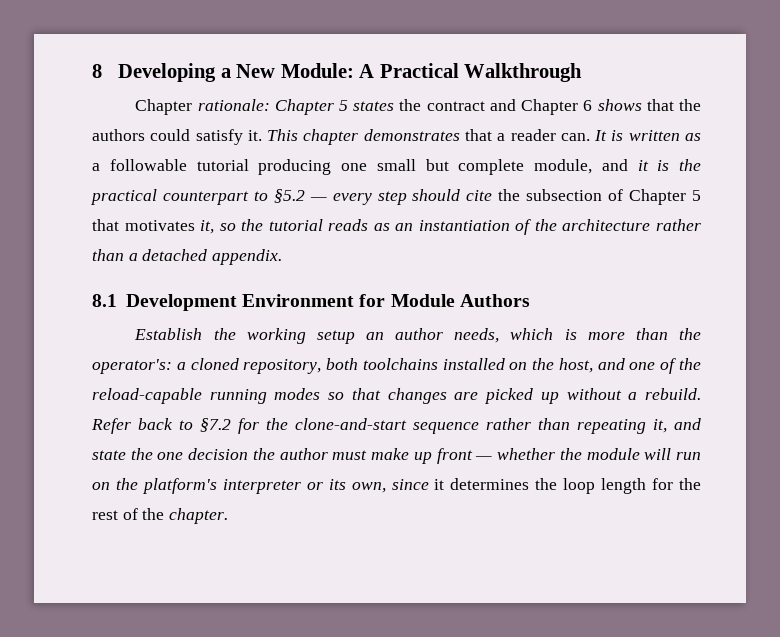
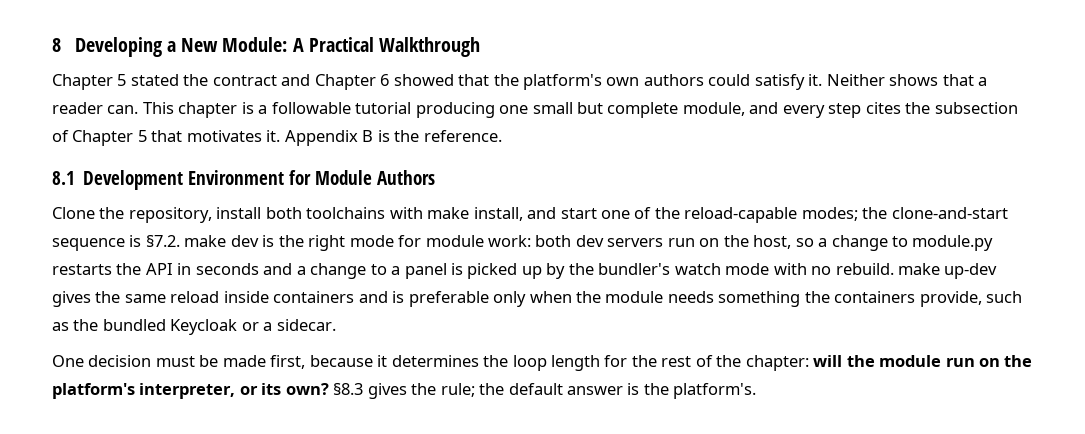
- Chapter rationale: Chapter 5 states the contract and Chapter 6 shows that the authors could satisfy it.
+ Chapter 5 stated the contract and Chapter 6 showed that the platform's own authors could satisfy it.
- This chapter demonstrates that a reader can.
+ Neither shows that a reader can.
- It is written as a followable tutorial producing one small but complete module, and it is the practical counterpart to §5.2 — every step should cite the subsection of Chapter 5 that motivates it, so the tutorial reads as an instantiation of the architecture rather than a detached appendix.
+ This chapter is a followable tutorial producing one small but complete module, and every step cites the subsection of Chapter 5 that motivates it. Appendix B is the reference.
- Establish the working setup an author needs, which is more than the operator's: a cloned repository, both toolchains installed on the host, and one of the reload-capable running modes so that changes are picked up without a rebuild. Refer back to §7.2 for the clone-and-start sequence rather than repeating it, and state the one decision the author must make up front — whether the module will run on the platform's interpreter or its own, since it determines the loop length for the rest of the chapter.
+ Clone the repository, install both toolchains with make install, and start one of the reload-capable modes; the clone-and-start sequence is §7.2. make dev is the right mode for module work: both dev servers run on the host, so a change to module.py restarts the API in seconds and a change to a panel is picked up by the bundler's watch mode with no rebuild. make up-dev gives the same reload inside containers and is preferable only when the module needs something the containers provide, such as the bundled Keycloak or a sidecar.
+ One decision must be made first, because it determines the loop length for the rest of the chapter: will the module run on the platform's interpreter, or its own? §8.3 gives the rule; the default answer is the platform's.

